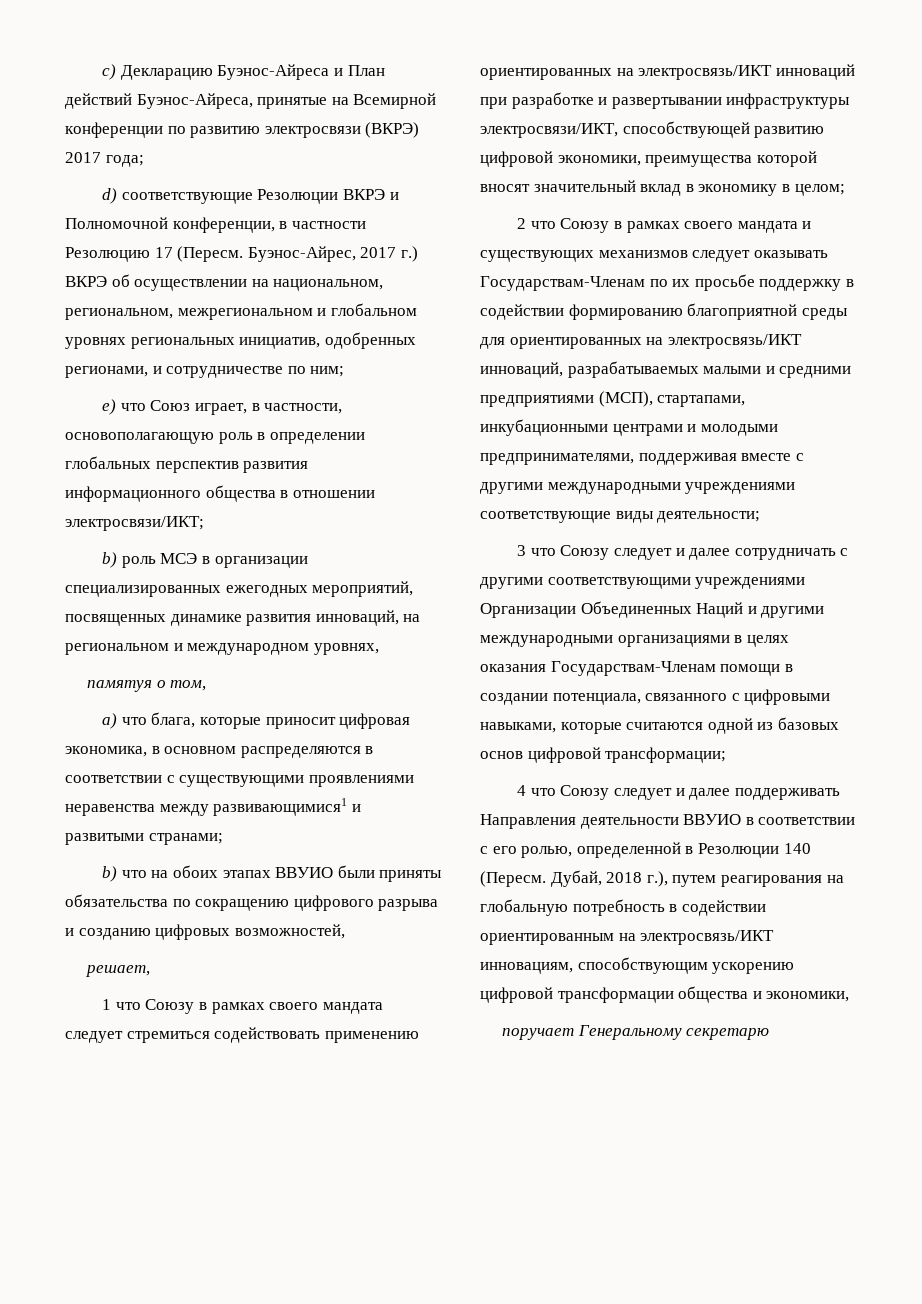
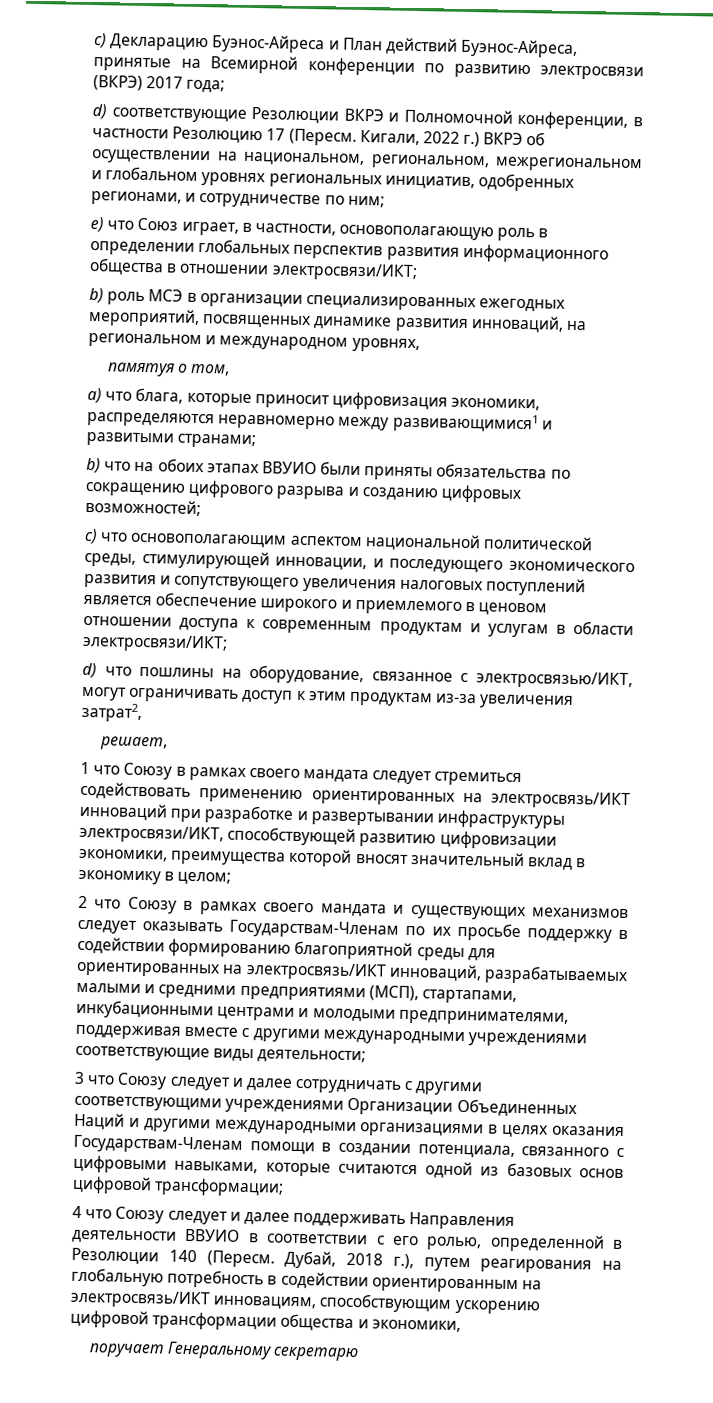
- Буэнос-Айрес, 2017 г.) ВКРЭ об осуществлении на национальном, региональном, межрегиональном и глобальном уровнях региональных инициатив, одобренных регионами, и сотрудничестве по ним;
+ Кигали, 2022 г.) ВКРЭ об осуществлении на национальном, региональном, межрегиональном и глобальном уровнях региональных инициатив, одобренных регионами, и сотрудничестве по ним;
- a) что блага, которые приносит цифровая экономика, в основном распределяются в соответствии с существующими проявлениями неравенства между развивающимися1 и развитыми странами;
+ a) что блага, которые приносит цифровизация экономики, распределяются неравномерно между развивающимися1 и развитыми странами;
- b) что на обоих этапах ВВУИО были приняты обязательства по сокращению цифрового разрыва и созданию цифровых возможностей,
+ b) что на обоих этапах ВВУИО были приняты обязательства по сокращению цифрового разрыва и созданию цифровых возможностей;
+ c) что основополагающим аспектом национальной политической среды, стимулирующей инновации, и последующего экономического развития и сопутствующего увеличения налоговых поступлений является обеспечение широкого и приемлемого в ценовом отношении доступа к современным продуктам и услугам в области электросвязи/ИКТ;
+ d) что пошлины на оборудование, связанное с электросвязью/ИКТ, могут ограничивать доступ к этим продуктам из-за увеличения затрат2,
- 1 что Союзу в рамках своего мандата следует стремиться содействовать применению ориентированных на электросвязь/ИКТ инноваций при разработке и развертывании инфраструктуры электросвязи/ИКТ, способствующей развитию цифровой экономики, преимущества которой вносят значительный вклад в экономику в целом;
+ 1 что Союзу в рамках своего мандата следует стремиться содействовать применению ориентированных на электросвязь/ИКТ инноваций при разработке и развертывании инфраструктуры электросвязи/ИКТ, способствующей развитию цифровизации экономики, преимущества которой вносят значительный вклад в экономику в целом;

